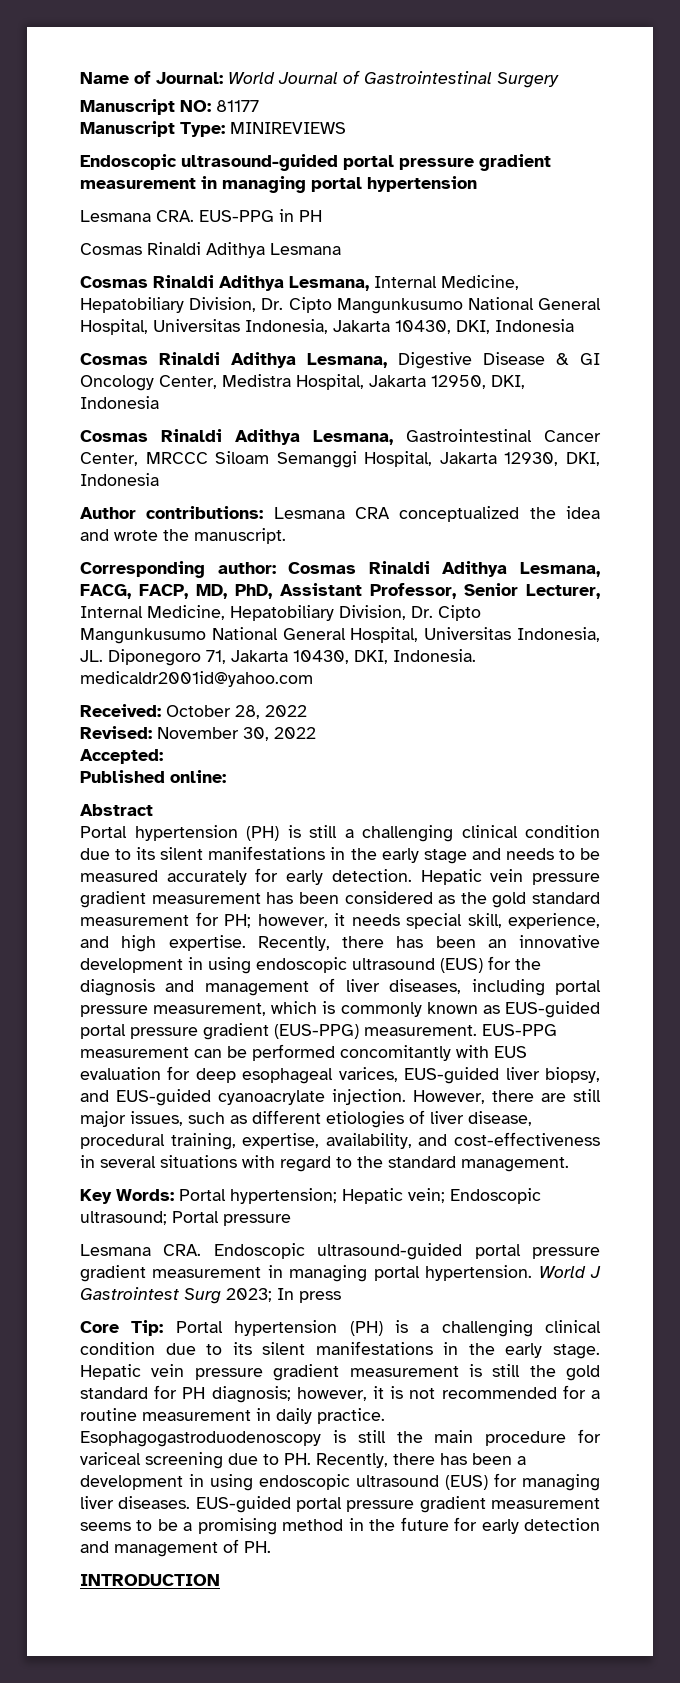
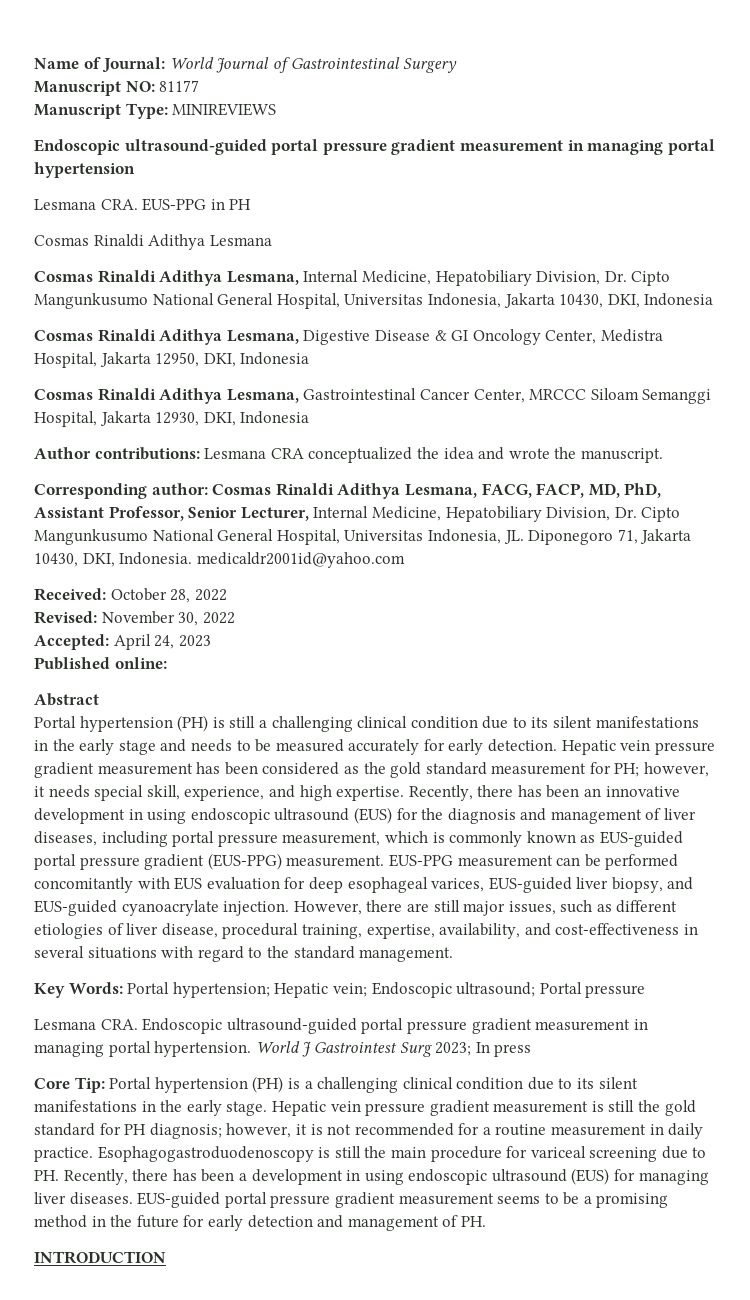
- Accepted:
+ Accepted: April 24, 2023

